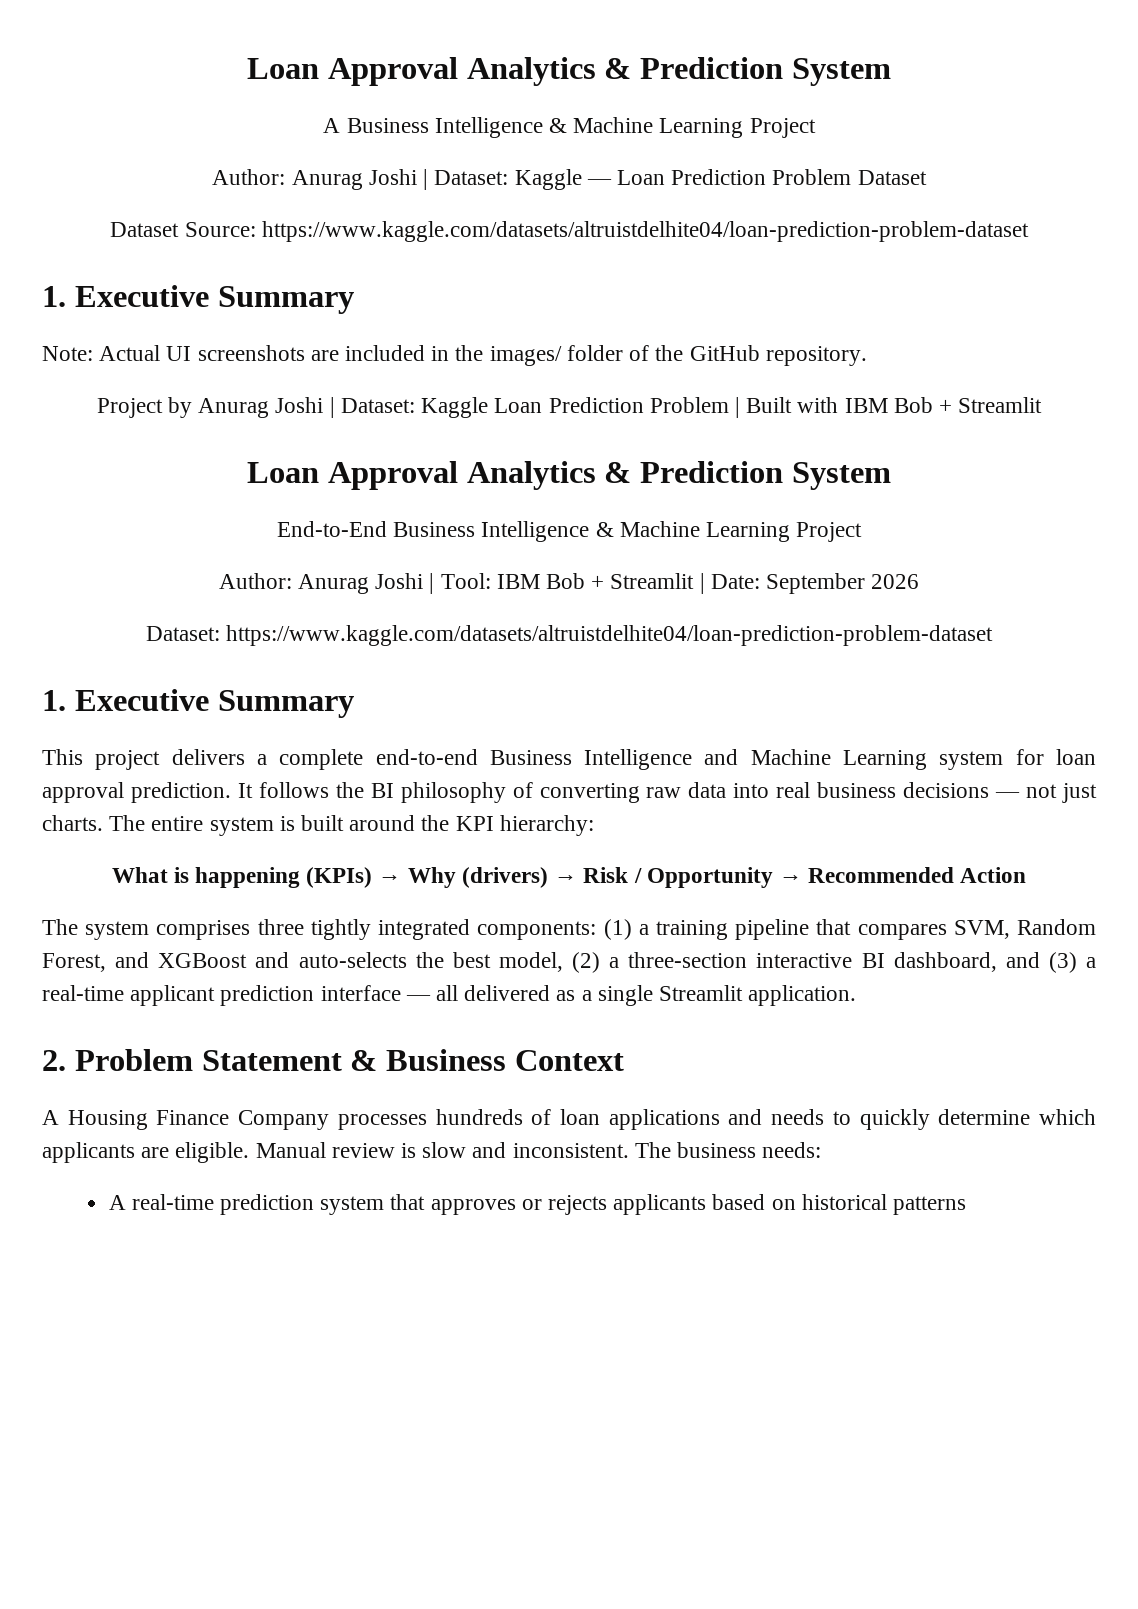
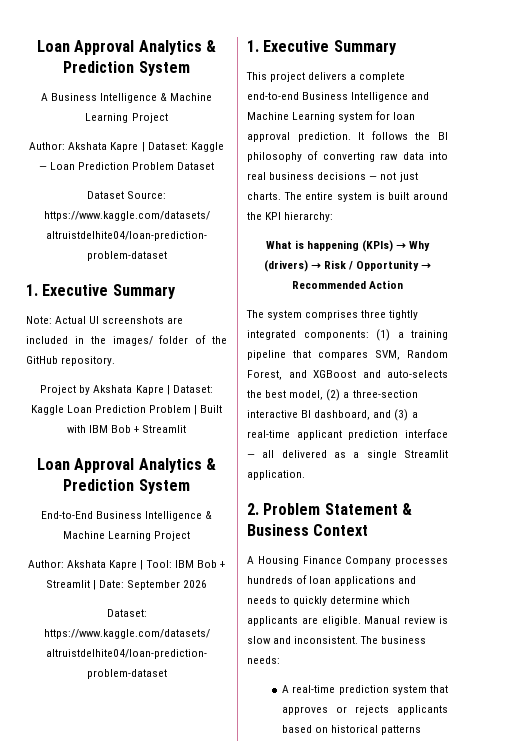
- Author: Anurag Joshi | Dataset: Kaggle — Loan Prediction Problem Dataset
+ Author: Akshata Kapre | Dataset: Kaggle — Loan Prediction Problem Dataset
- Project by Anurag Joshi | Dataset: Kaggle Loan Prediction Problem | Built with IBM Bob + Streamlit
+ Project by Akshata Kapre | Dataset: Kaggle Loan Prediction Problem | Built with IBM Bob + Streamlit
- Author: Anurag Joshi | Tool: IBM Bob + Streamlit | Date: September 2026
+ Author: Akshata Kapre | Tool: IBM Bob + Streamlit | Date: September 2026

